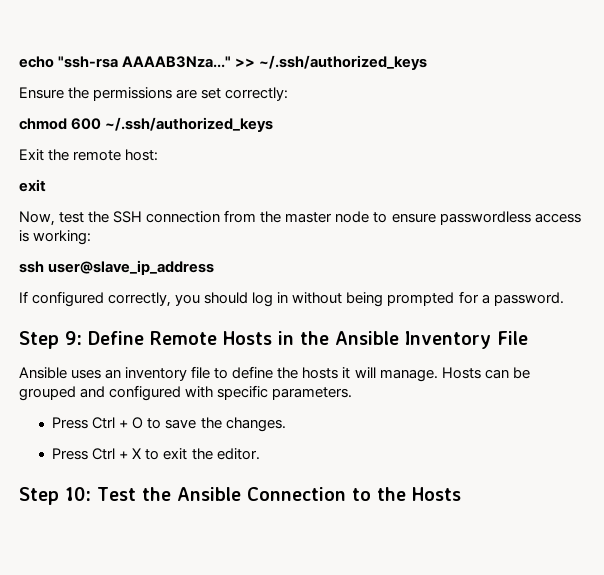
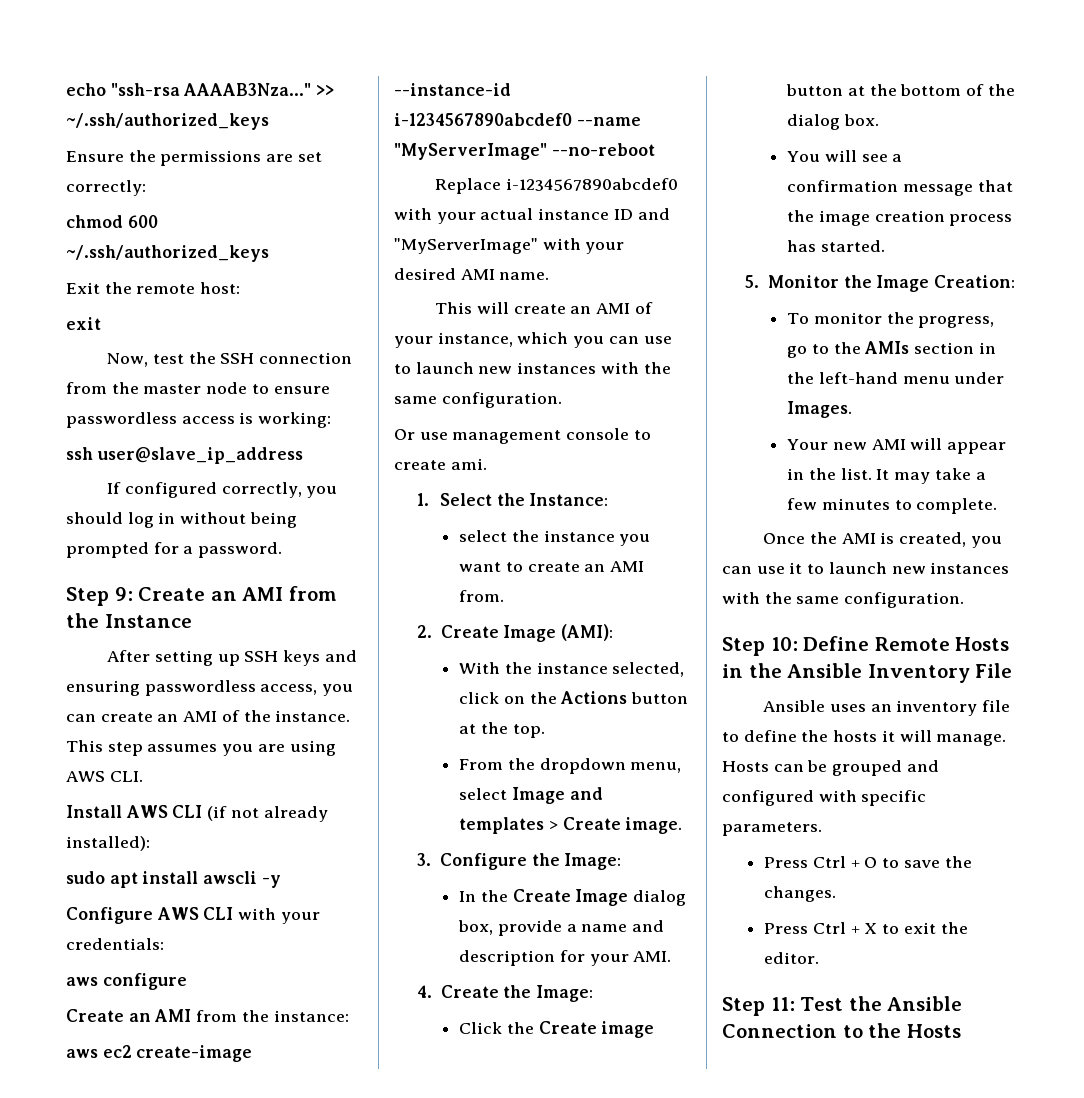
- Step 9: Define Remote Hosts in the Ansible Inventory File
+ Step 9: Create an AMI from the Instance
+ After setting up SSH keys and ensuring passwordless access, you can create an AMI of the instance. This step assumes you are using AWS CLI.
+ Install AWS CLI (if not already installed):
+ sudo apt install awscli -y
+ Configure AWS CLI with your credentials:
+ aws configure
+ Create an AMI from the instance:
+ aws ec2 create-image --instance-id i-1234567890abcdef0 --name "MyServerImage" --no-reboot
+ Replace i-1234567890abcdef0 with your actual instance ID and "MyServerImage" with your desired AMI name.
+ This will create an AMI of your instance, which you can use to launch new instances with the same configuration.
+ Or use management console to create ami.
+ 1. Select the Instance:
+ select the instance you want to create an AMI from.
+ 2. Create Image (AMI):
+ With the instance selected, click on the Actions button at the top.
+ From the dropdown menu, select Image and templates > Create image.
+ 3. Configure the Image:
+ In the Create Image dialog box, provide a name and description for your AMI.
+ 4. Create the Image:
+ Click the Create image button at the bottom of the dialog box.
+ You will see a confirmation message that the image creation process has started.
+ 5. Monitor the Image Creation:
+ To monitor the progress, go to the AMIs section in the left-hand menu under Images.
+ Your new AMI will appear in the list. It may take a few minutes to complete.
+ Once the AMI is created, you can use it to launch new instances with the same configuration.
+ Step 10: Define Remote Hosts in the Ansible Inventory File
- Step 10: Test the Ansible Connection to the Hosts
+ Step 11: Test the Ansible Connection to the Hosts

